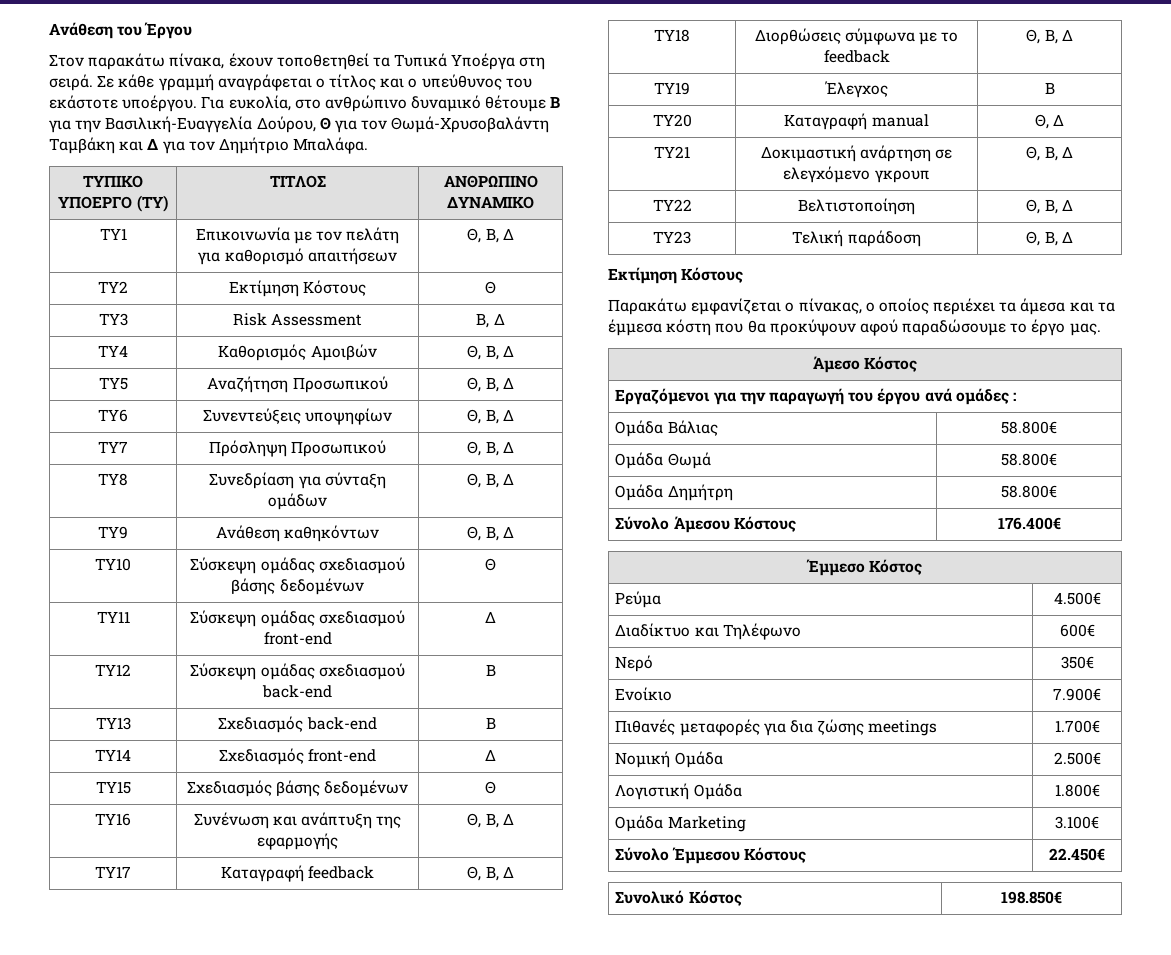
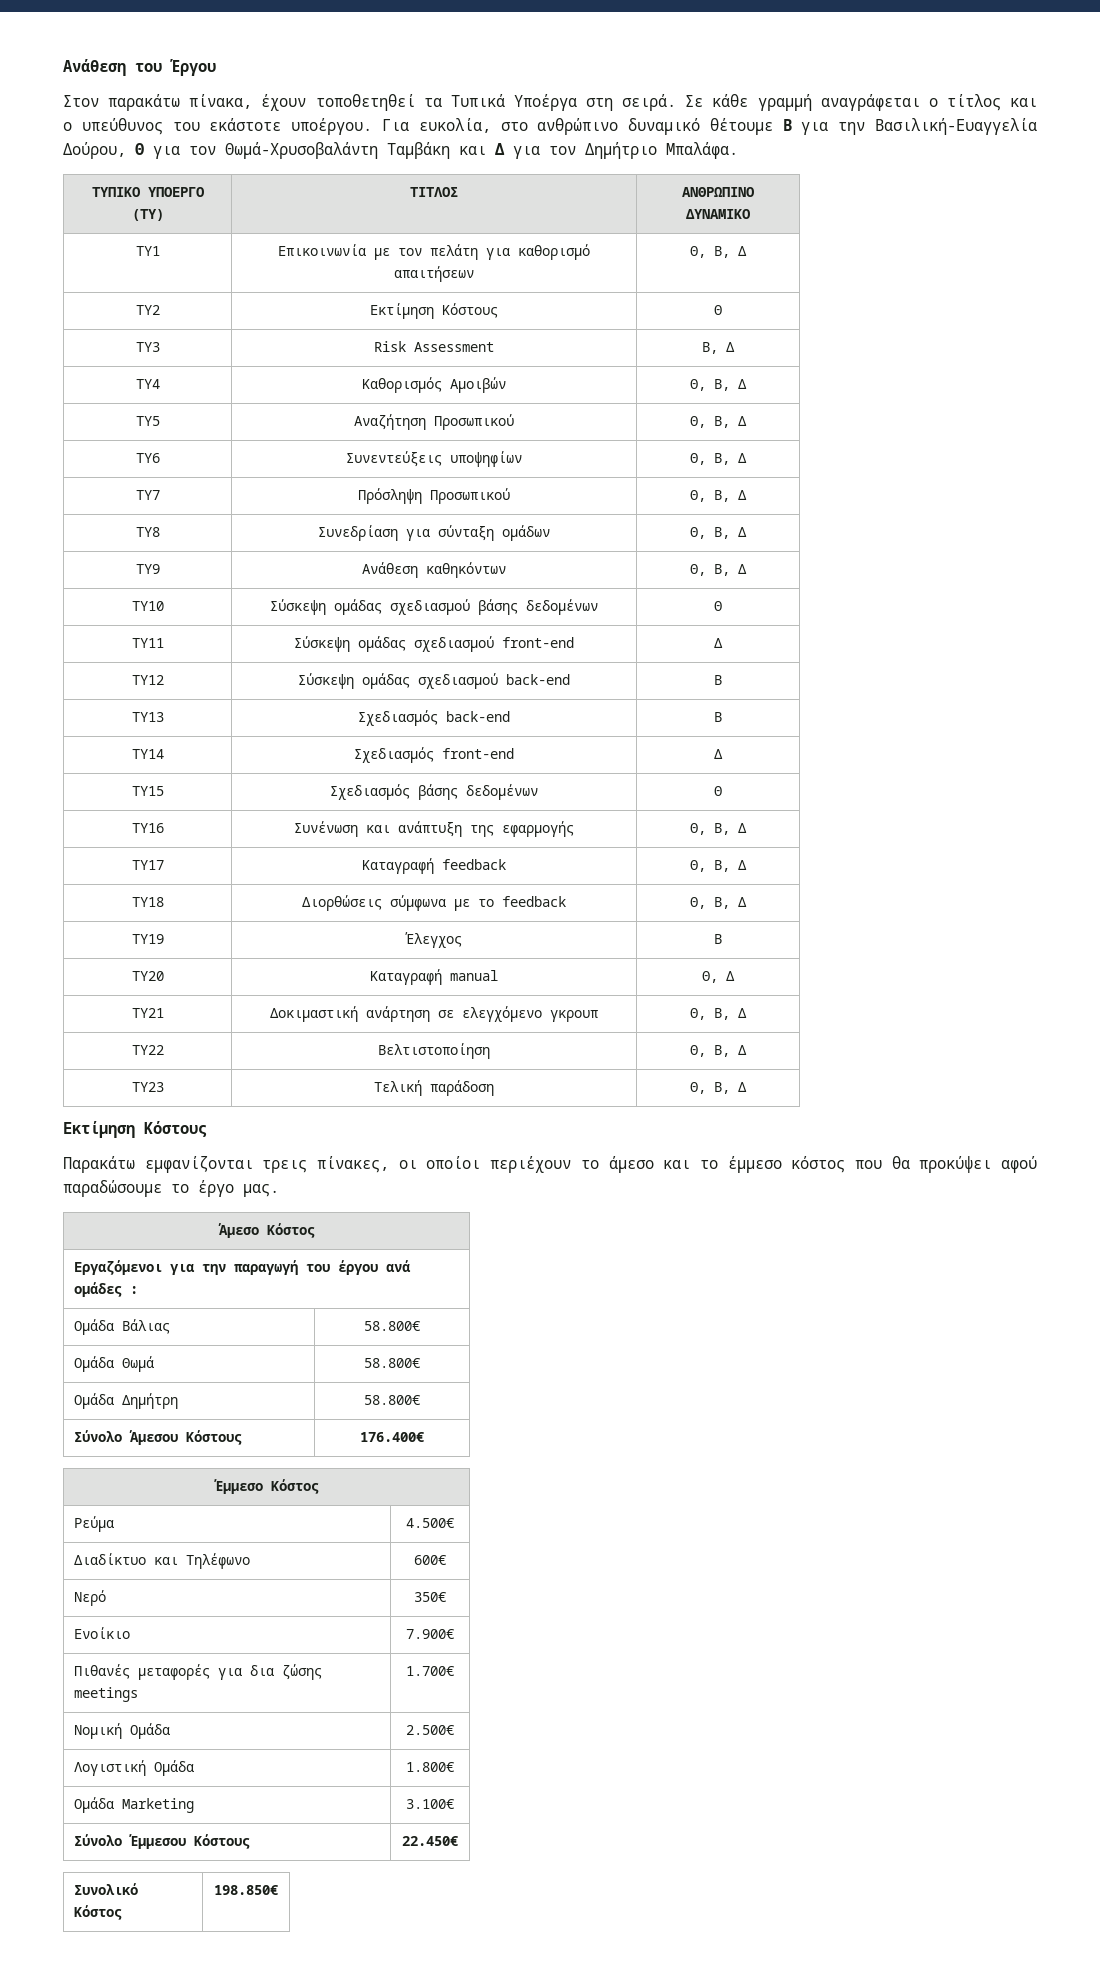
- Παρακάτω εμφανίζεται ο πίνακας, ο οποίος περιέχει τα άμεσα και τα έμμεσα κόστη που θα προκύψουν αφού παραδώσουμε το έργο μας.
+ Παρακάτω εμφανίζονται τρεις πίνακες, οι οποίοι περιέχουν το άμεσο και το έμμεσο κόστος που θα προκύψει αφού παραδώσουμε το έργο μας.

